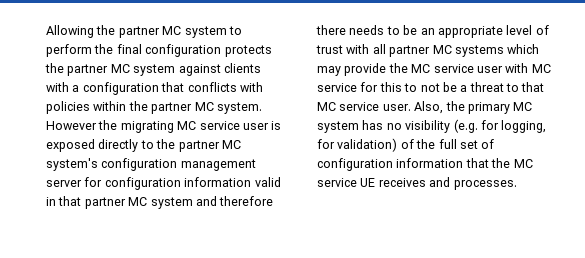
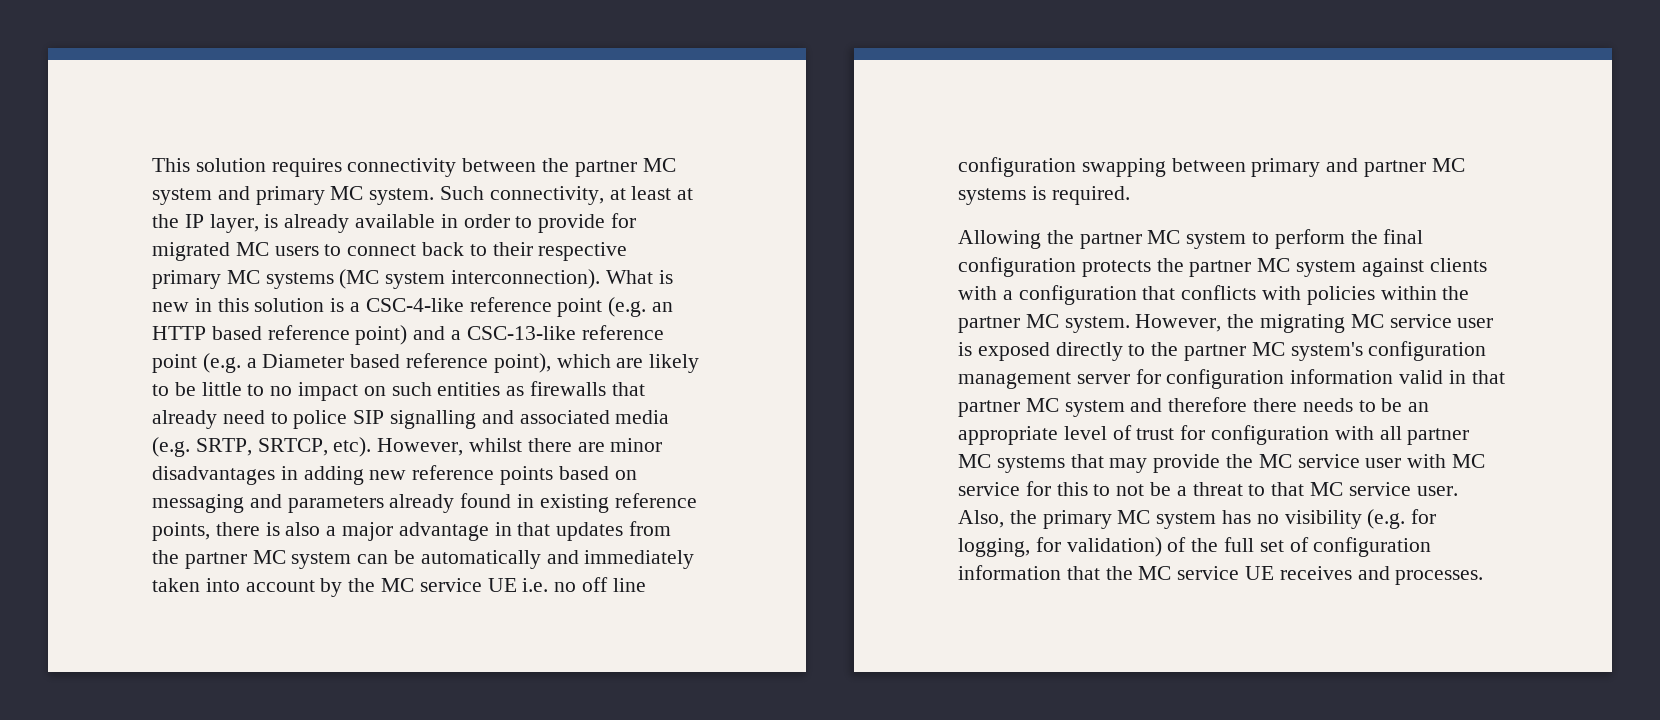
+ This solution requires connectivity between the partner MC system and primary MC system. Such connectivity, at least at the IP layer, is already available in order to provide for migrated MC users to connect back to their respective primary MC systems (MC system interconnection). What is new in this solution is a CSC-4-like reference point (e.g. an HTTP based reference point) and a CSC-13-like reference point (e.g. a Diameter based reference point), which are likely to be little to no impact on such entities as firewalls that already need to police SIP signalling and associated media (e.g. SRTP, SRTCP, etc). However, whilst there are minor disadvantages in adding new reference points based on messaging and parameters already found in existing reference points, there is also a major advantage in that updates from the partner MC system can be automatically and immediately taken into account by the MC service UE i.e. no off line configuration swapping between primary and partner MC systems is required.
- However the migrating MC service user is exposed directly to the partner MC system's configuration management server for configuration information valid in that partner MC system and therefore there needs to be an appropriate level of trust with all partner MC systems which may provide the MC service user with MC service for this to not be a threat to that MC service user.
+ However, the migrating MC service user is exposed directly to the partner MC system's configuration management server for configuration information valid in that partner MC system and therefore there needs to be an appropriate level of trust for configuration with all partner MC systems that may provide the MC service user with MC service for this to not be a threat to that MC service user.

